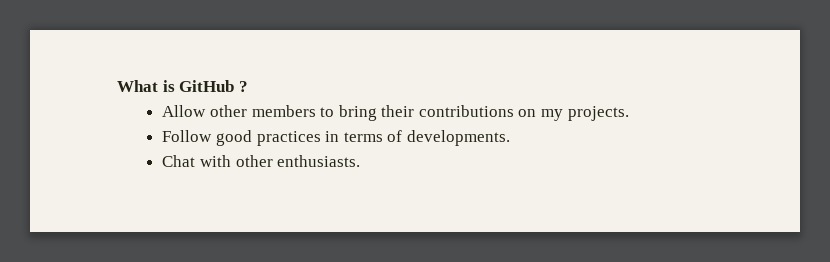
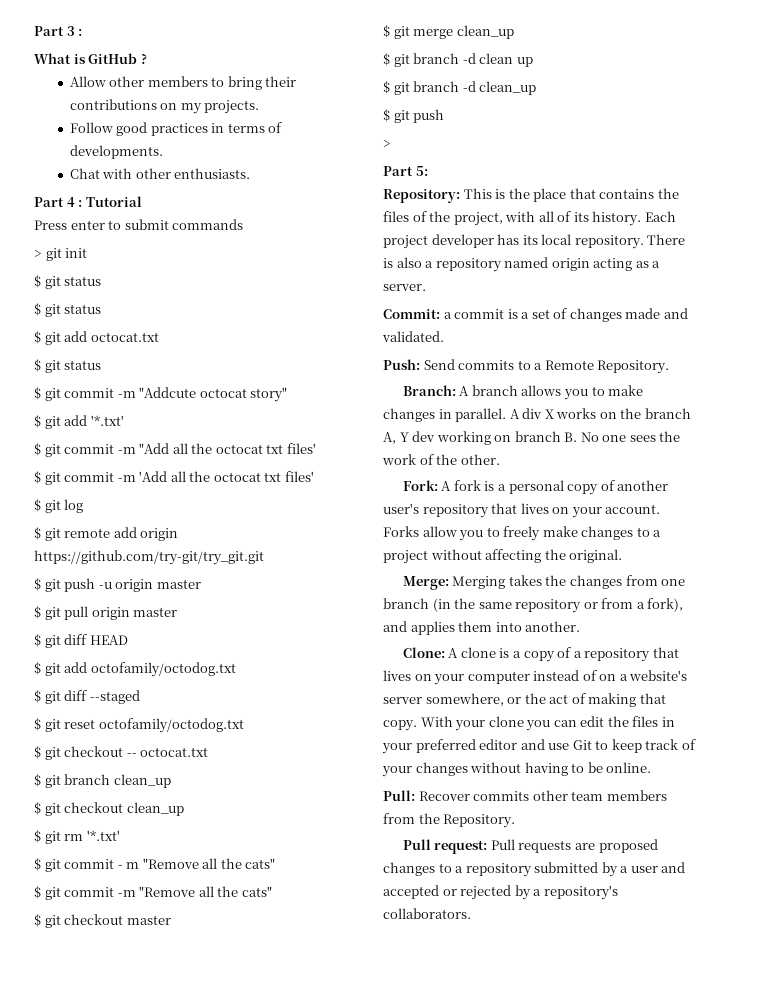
+ Part 3 :
+ Part 4 : Tutorial
+ Press enter to submit commands
+ > git init
+ $ git status
+ $ git status
+ $ git add octocat.txt
+ $ git status
+ $ git commit -m "Addcute octocat story"
+ $ git add '*.txt'
+ $ git commit -m "Add all the octocat txt files'
+ $ git commit -m 'Add all the octocat txt files'
+ $ git log
+ $ git remote add origin https://github.com/try-git/try_git.git
+ $ git push -u origin master
+ $ git pull origin master
+ $ git diff HEAD
+ $ git add octofamily/octodog.txt
+ $ git diff --staged
+ $ git reset octofamily/octodog.txt
+ $ git checkout -- octocat.txt
+ $ git branch clean_up
+ $ git checkout clean_up
+ $ git rm '*.txt'
+ $ git commit - m "Remove all the cats"
+ $ git commit -m "Remove all the cats"
+ $ git checkout master
+ $ git merge clean_up
+ $ git branch -d clean up
+ $ git branch -d clean_up
+ $ git push
+ >
+ Part 5:
+ Repository: This is the place that contains the files of the project, with all of its history. Each project developer has its local repository. There is also a repository named origin acting as a server.
+ Commit: a commit is a set of changes made and validated.
+ Push: Send commits to a Remote Repository.
+ Branch: A branch allows you to make changes in parallel. A div X works on the branch A, Y dev working on branch B. No one sees the work of the other.
+ Fork: A fork is a personal copy of another user's repository that lives on your account. Forks allow you to freely make changes to a project without affecting the original.
+ Merge: Merging takes the changes from one branch (in the same repository or from a fork), and applies them into another.
+ Clone: A clone is a copy of a repository that lives on your computer instead of on a website's server somewhere, or the act of making that copy. With your clone you can edit the files in your preferred editor and use Git to keep track of your changes without having to be online.
+ Pull: Recover commits other team members from the Repository.
+ Pull request: Pull requests are proposed changes to a repository submitted by a user and accepted or rejected by a repository's collaborators.

